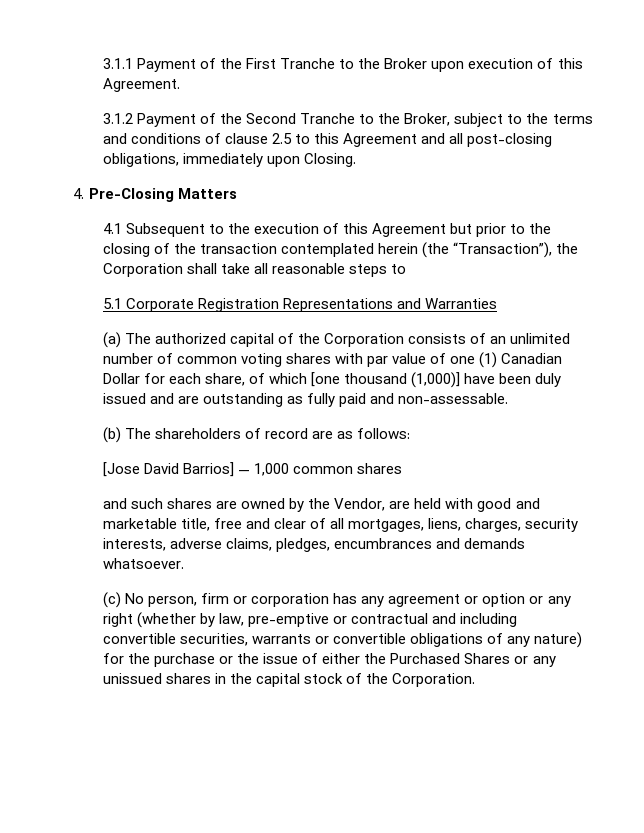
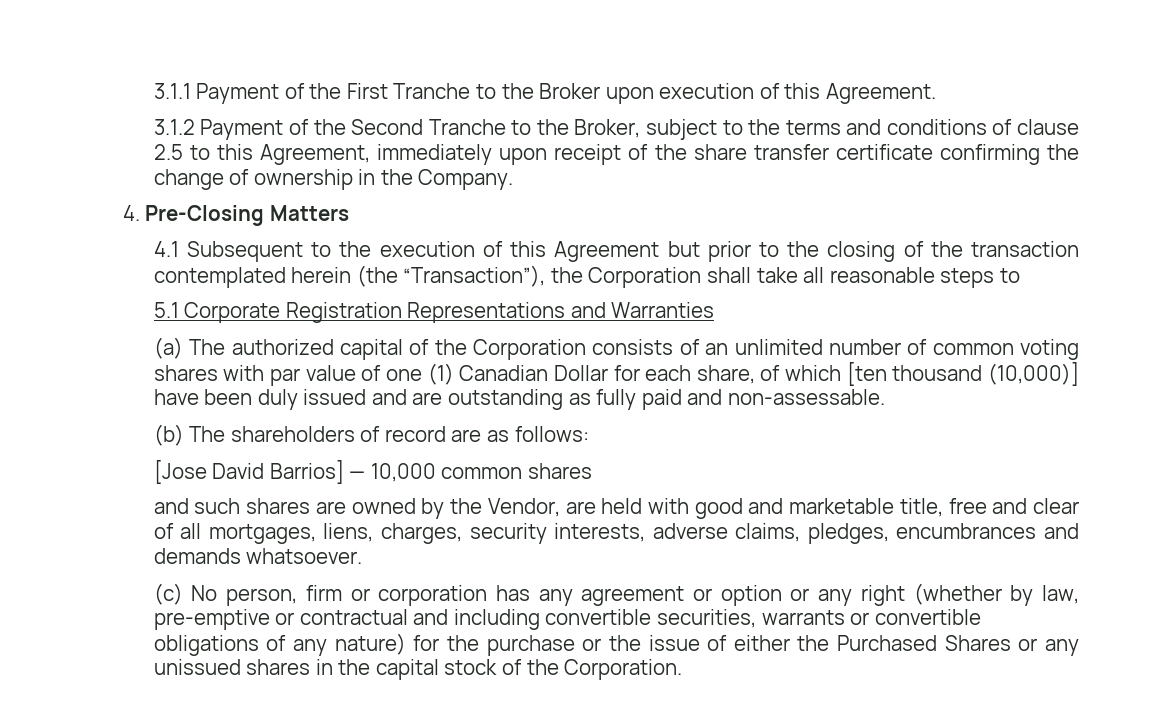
- 3.1.2 Payment of the Second Tranche to the Broker, subject to the terms and conditions of clause 2.5 to this Agreement and all post-closing obligations, immediately upon Closing.
+ 3.1.2 Payment of the Second Tranche to the Broker, subject to the terms and conditions of clause 2.5 to this Agreement, immediately upon receipt of the share transfer certificate confirming the change of ownership in the Company.
- (a) The authorized capital of the Corporation consists of an unlimited number of common voting shares with par value of one (1) Canadian Dollar for each share, of which [one thousand (1,000)] have been duly issued and are outstanding as fully paid and non-assessable.
+ (a) The authorized capital of the Corporation consists of an unlimited number of common voting shares with par value of one (1) Canadian Dollar for each share, of which [ten thousand (10,000)] have been duly issued and are outstanding as fully paid and non-assessable.
- [Jose David Barrios] — 1,000 common shares
+ [Jose David Barrios] — 10,000 common shares

